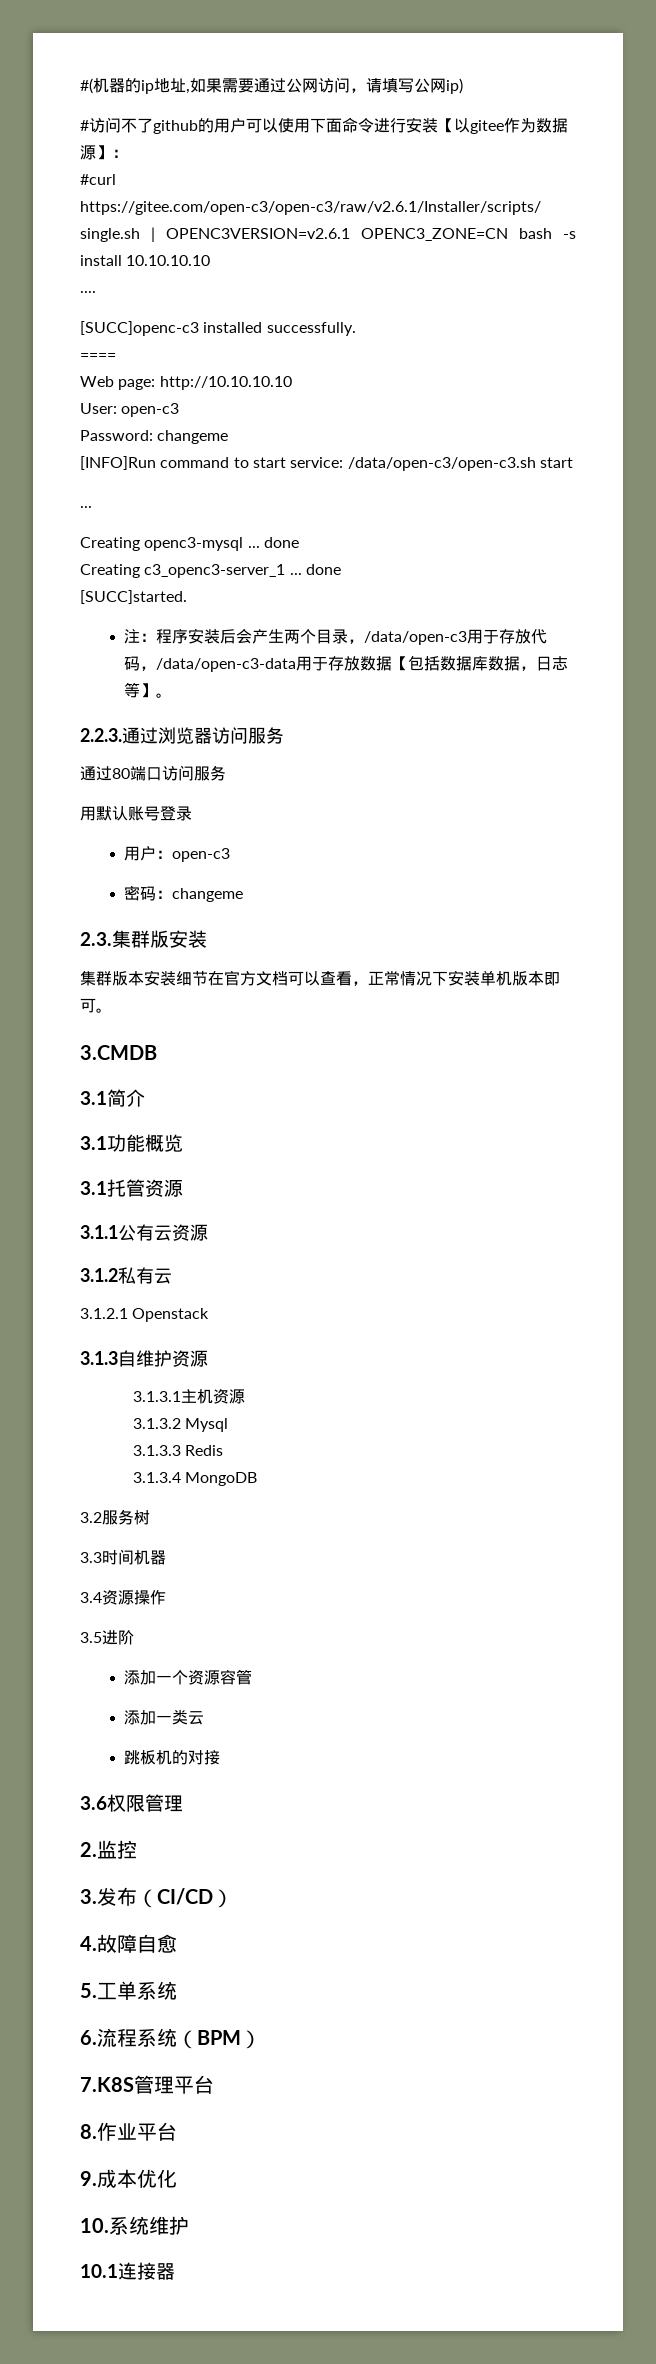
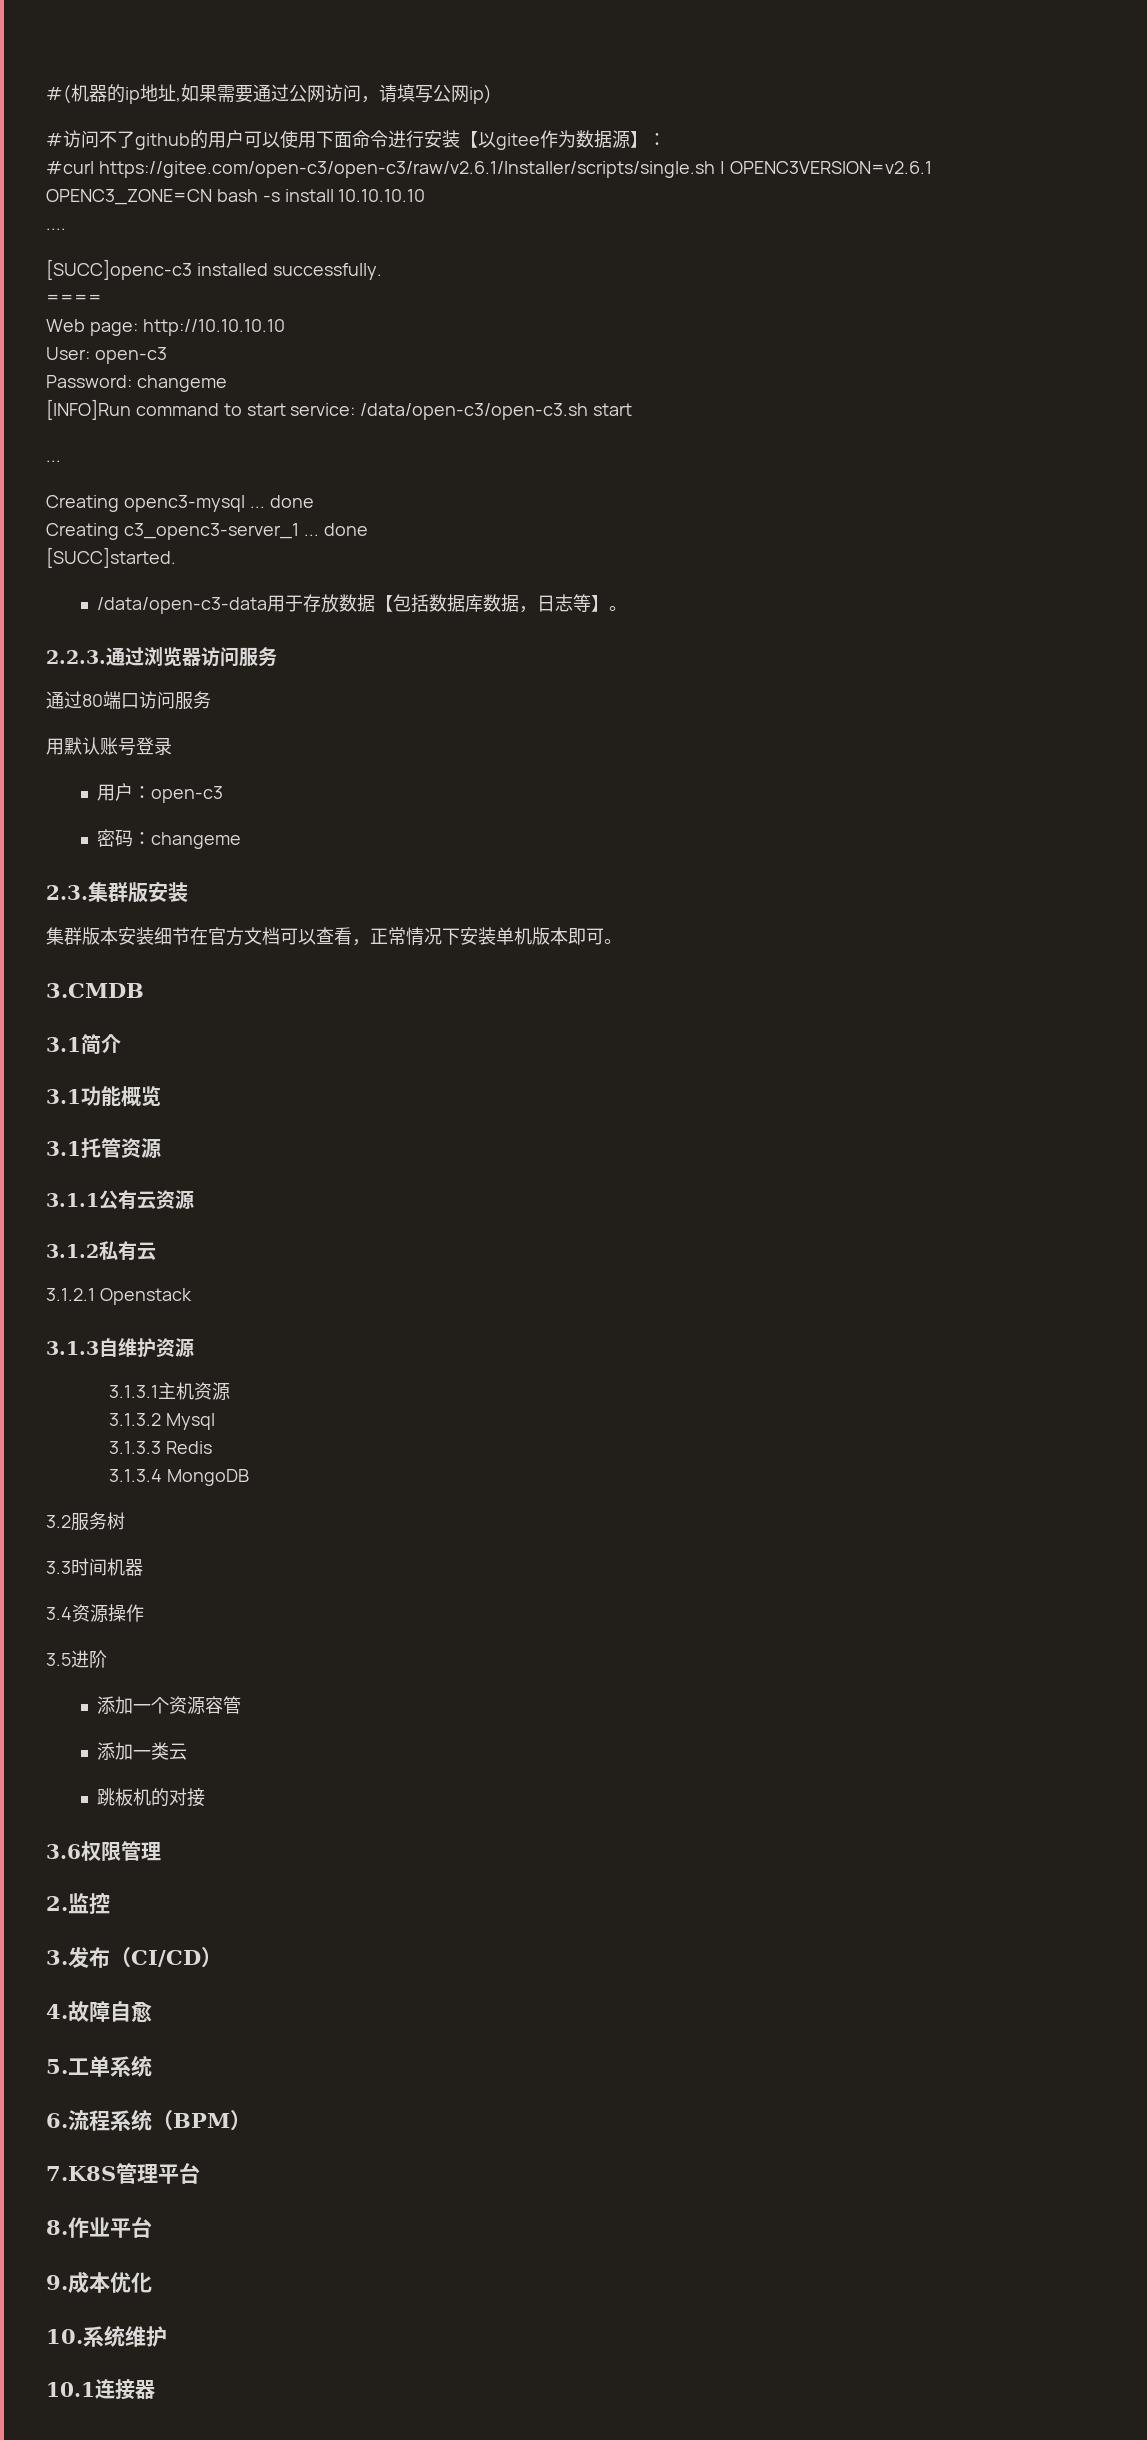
- 注：程序安装后会产生两个目录，/data/open-c3用于存放代码，/data/open-c3-data用于存放数据【包括数据库数据，日志等】。
+ /data/open-c3-data用于存放数据【包括数据库数据，日志等】。

